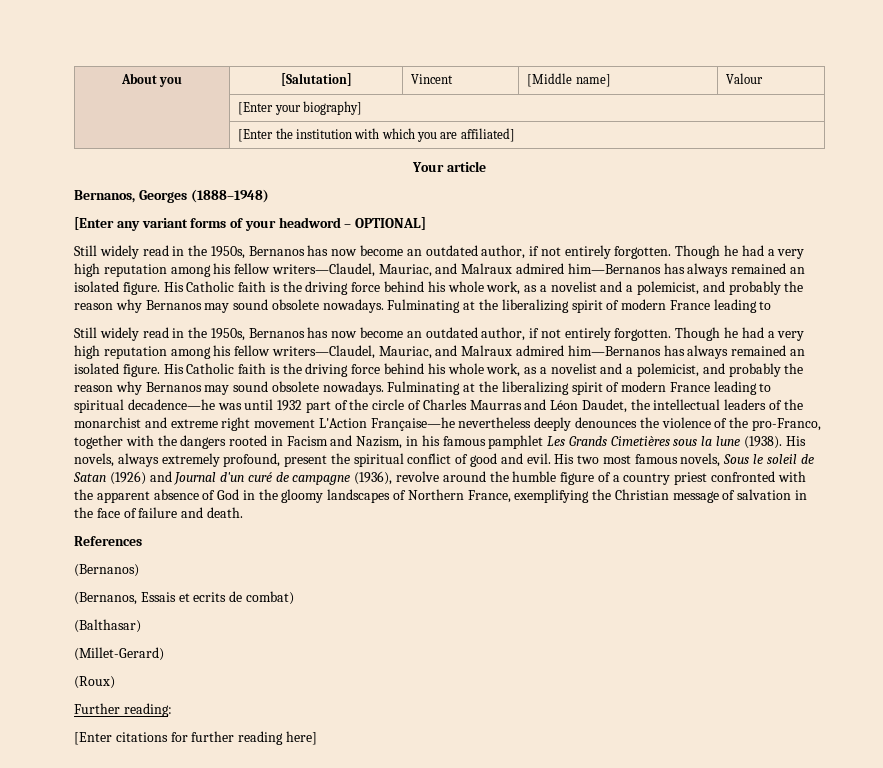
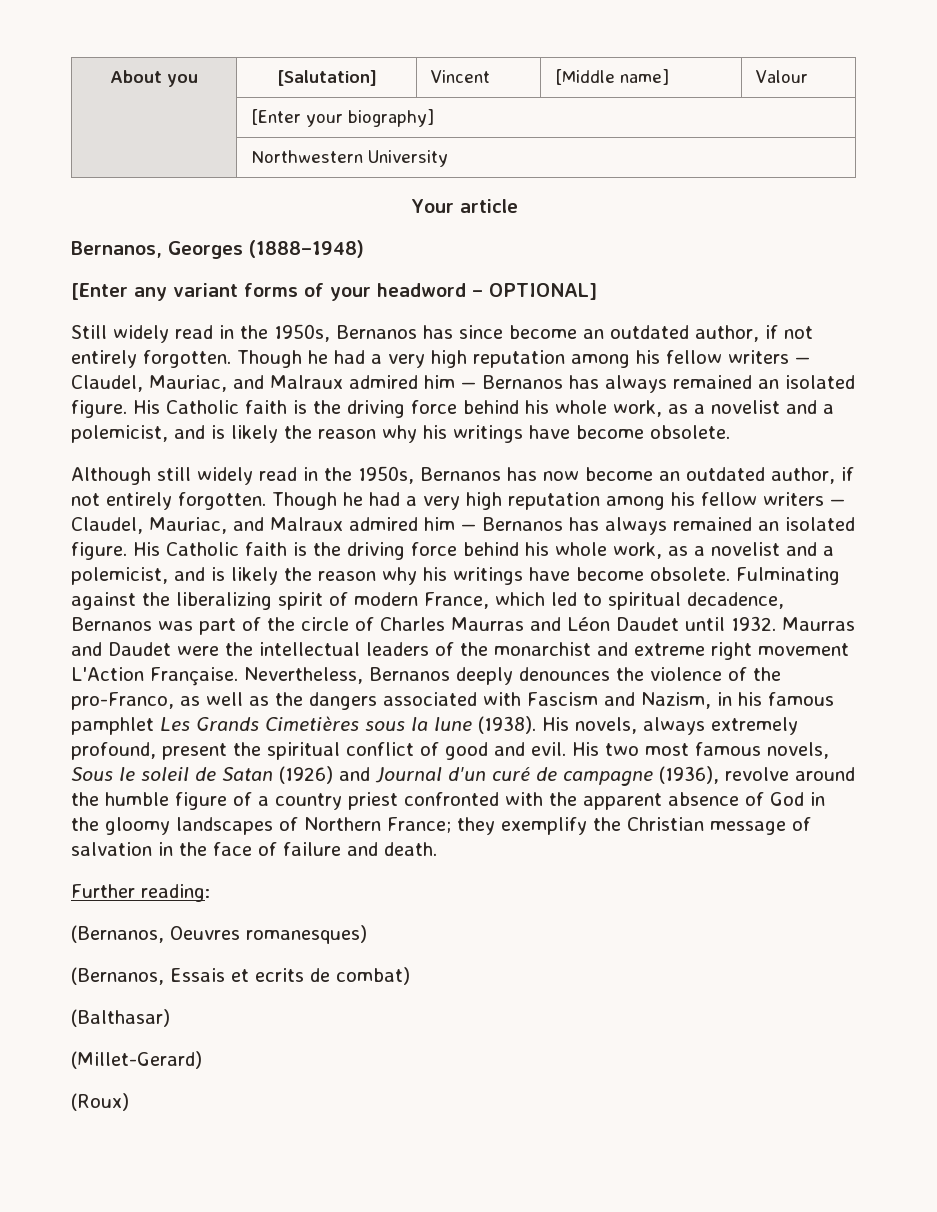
- | [Enter the institution with which you are affiliated]
+ | Northwestern University
  [Enter any variant forms of your headword – OPTIONAL]
- Still widely read in the 1950s, Bernanos has now become an outdated author, if not entirely forgotten. Though he had a very high reputation among his fellow writers—Claudel, Mauriac, and Malraux admired him—Bernanos has always remained an isolated figure. His Catholic faith is the driving force behind his whole work, as a novelist and a polemicist, and probably the reason why Bernanos may sound obsolete nowadays. Fulminating at the liberalizing spirit of modern France leading to
- Still widely read in the 1950s, Bernanos has now become an outdated author, if not entirely forgotten. Though he had a very high reputation among his fellow writers—Claudel, Mauriac, and Malraux admired him—Bernanos has always remained an isolated figure.
+ Still widely read in the 1950s, Bernanos has since become an outdated author, if not entirely forgotten. Though he had a very high reputation among his fellow writers — Claudel, Mauriac, and Malraux admired him — Bernanos has always remained an isolated figure. His Catholic faith is the driving force behind his whole work, as a novelist and a polemicist, and is likely the reason why his writings have become obsolete.
+ Although still widely read in the 1950s, Bernanos has now become an outdated author, if not entirely forgotten. Though he had a very high reputation among his fellow writers — Claudel, Mauriac, and Malraux admired him — Bernanos has always remained an isolated figure.
- His Catholic faith is the driving force behind his whole work, as a novelist and a polemicist, and probably the reason why Bernanos may sound obsolete nowadays. Fulminating at the liberalizing spirit of modern France leading to spiritual decadence—he was until 1932 part of the circle of Charles Maurras and Léon Daudet, the intellectual leaders of the monarchist and extreme right movement L'Action Française—he nevertheless deeply denounces the violence of the pro-Franco, together with the dangers rooted in Facism and Nazism, in his famous pamphlet Les Grands Cimetières sous la lune (1938).
+ His Catholic faith is the driving force behind his whole work, as a novelist and a polemicist, and is likely the reason why his writings have become obsolete. Fulminating against the liberalizing spirit of modern France, which led to spiritual decadence, Bernanos was part of the circle of Charles Maurras and Léon Daudet until 1932. Maurras and Daudet were the intellectual leaders of the monarchist and extreme right movement L'Action Française. Nevertheless, Bernanos deeply denounces the violence of the pro-Franco, as well as the dangers associated with Fascism and Nazism, in his famous pamphlet Les Grands Cimetières sous la lune (1938).
- His two most famous novels, Sous le soleil de Satan (1926) and Journal d'un curé de campagne (1936), revolve around the humble figure of a country priest confronted with the apparent absence of God in the gloomy landscapes of Northern France, exemplifying the Christian message of salvation in the face of failure and death.
+ His two most famous novels, Sous le soleil de Satan (1926) and Journal d'un curé de campagne (1936), revolve around the humble figure of a country priest confronted with the apparent absence of God in the gloomy landscapes of Northern France; they exemplify the Christian message of salvation in the face of failure and death.
- References
- (Bernanos)
+ Further reading:
+ (Bernanos, Oeuvres romanesques)
- Further reading:
- [Enter citations for further reading here]

